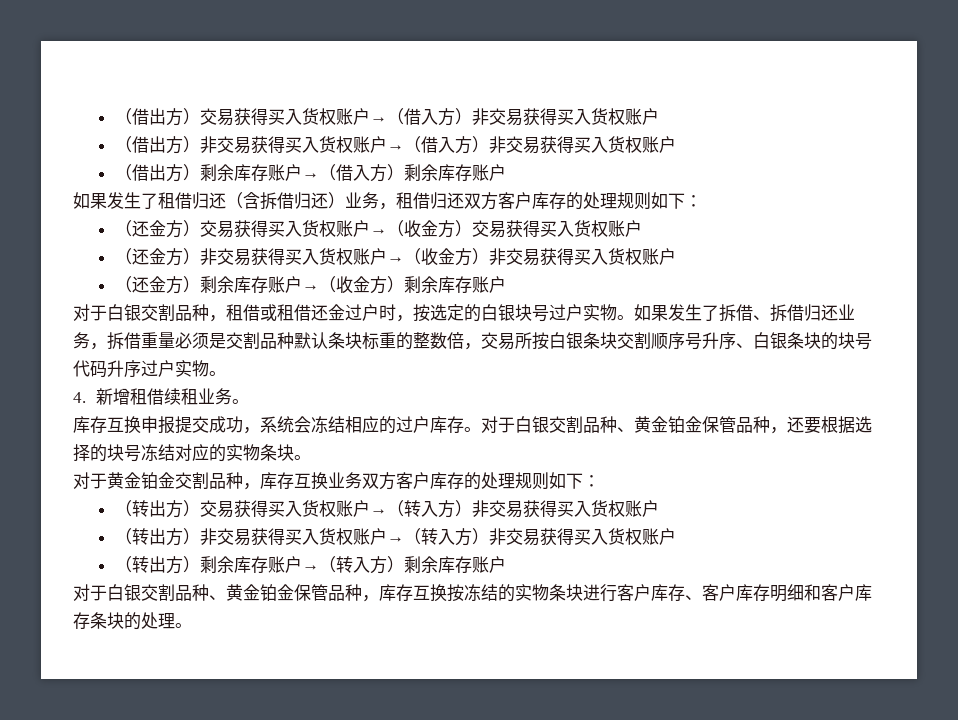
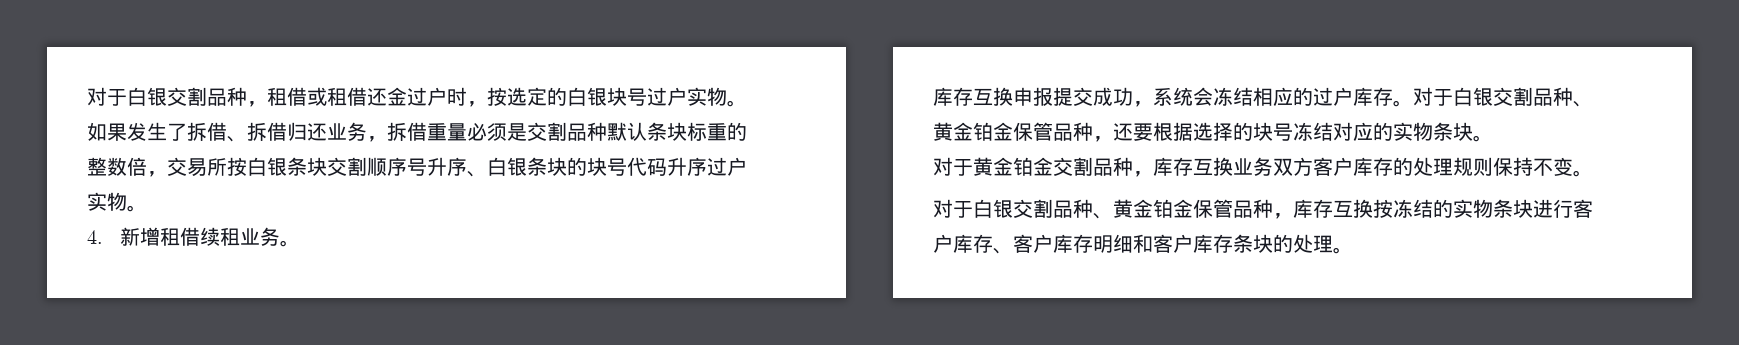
- （借出方）交易获得买入货权账户→（借入方）非交易获得买入货权账户
- （借出方）非交易获得买入货权账户→（借入方）非交易获得买入货权账户
- （借出方）剩余库存账户→（借入方）剩余库存账户
- 如果发生了租借归还（含拆借归还）业务，租借归还双方客户库存的处理规则如下：
- （还金方）交易获得买入货权账户→（收金方）交易获得买入货权账户
- （还金方）非交易获得买入货权账户→（收金方）非交易获得买入货权账户
- （还金方）剩余库存账户→（收金方）剩余库存账户
- 对于黄金铂金交割品种，库存互换业务双方客户库存的处理规则如下：
- （转出方）交易获得买入货权账户→（转入方）非交易获得买入货权账户
- （转出方）非交易获得买入货权账户→（转入方）非交易获得买入货权账户
- （转出方）剩余库存账户→（转入方）剩余库存账户
+ 对于黄金铂金交割品种，库存互换业务双方客户库存的处理规则保持不变。

